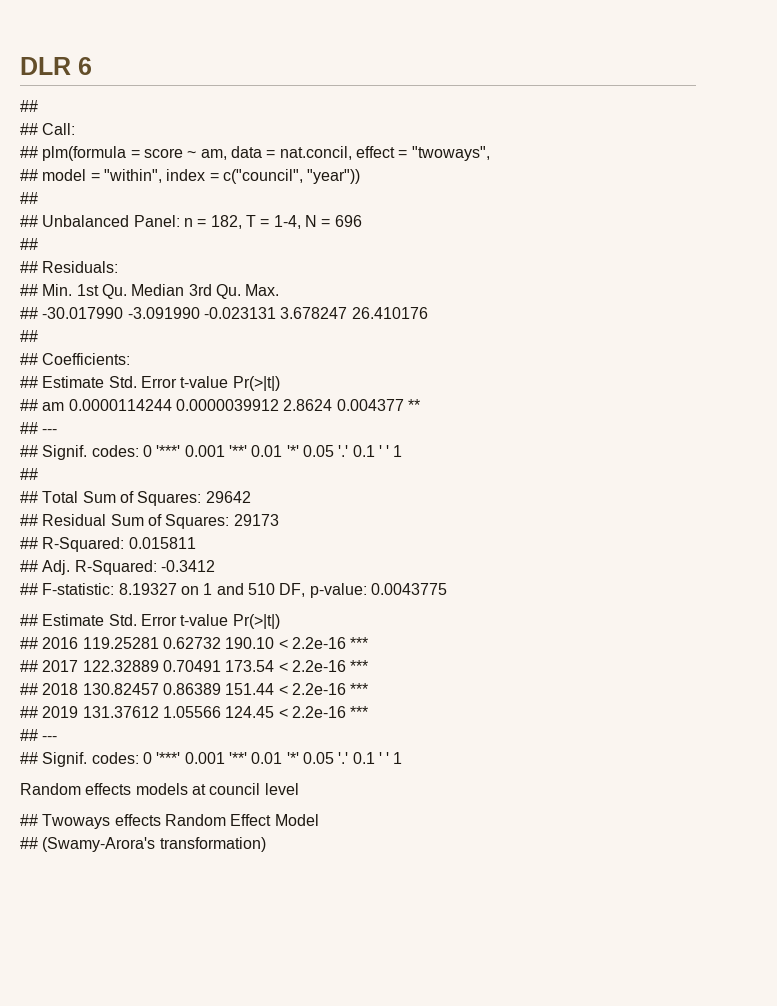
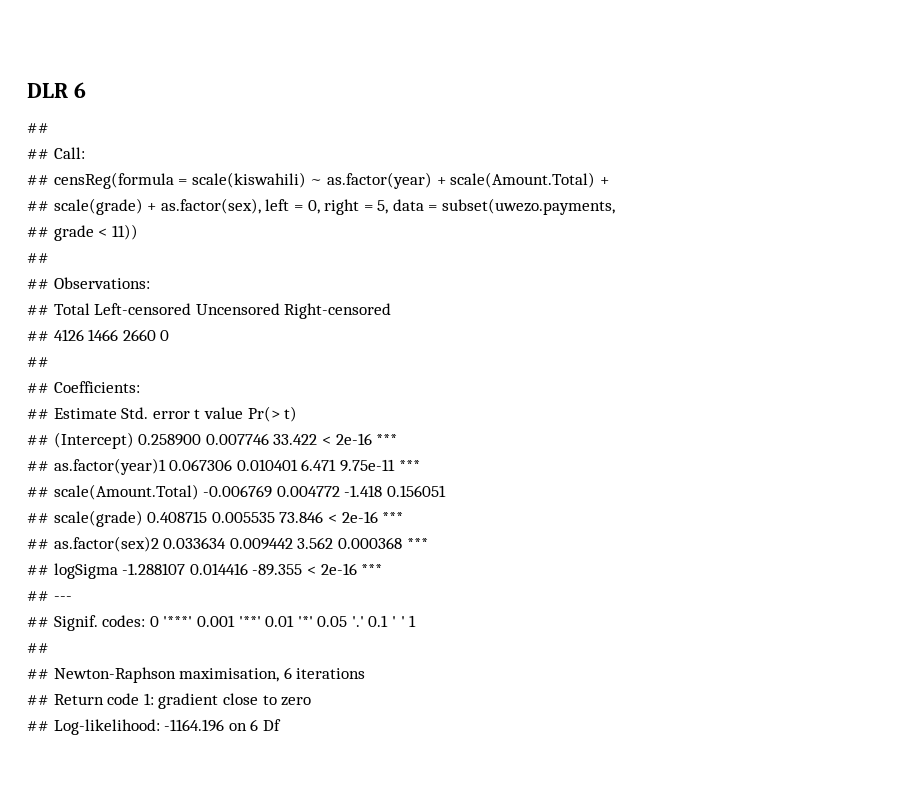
- ## plm(formula = score ~ am, data = nat.concil, effect = "twoways",
- ## model = "within", index = c("council", "year"))
+ ## censReg(formula = scale(kiswahili) ~ as.factor(year) + scale(Amount.Total) +
+ ## scale(grade) + as.factor(sex), left = 0, right = 5, data = subset(uwezo.payments,
+ ## grade < 11))
  ##
- ## Unbalanced Panel: n = 182, T = 1-4, N = 696
- ##
- ## Residuals:
- ## Min. 1st Qu. Median 3rd Qu. Max.
- ## -30.017990 -3.091990 -0.023131 3.678247 26.410176
+ ## Observations:
+ ## Total Left-censored Uncensored Right-censored
+ ## 4126 1466 2660 0
  ## Coefficients:
- ## Estimate Std. Error t-value Pr(>|t|)
- ## am 0.0000114244 0.0000039912 2.8624 0.004377 **
+ ## Estimate Std. error t value Pr(> t)
+ ## (Intercept) 0.258900 0.007746 33.422 < 2e-16 ***
+ ## as.factor(year)1 0.067306 0.010401 6.471 9.75e-11 ***
+ ## scale(Amount.Total) -0.006769 0.004772 -1.418 0.156051
+ ## scale(grade) 0.408715 0.005535 73.846 < 2e-16 ***
+ ## as.factor(sex)2 0.033634 0.009442 3.562 0.000368 ***
+ ## logSigma -1.288107 0.014416 -89.355 < 2e-16 ***
- ## Total Sum of Squares: 29642
- ## Residual Sum of Squares: 29173
- ## R-Squared: 0.015811
- ## Adj. R-Squared: -0.3412
- ## F-statistic: 8.19327 on 1 and 510 DF, p-value: 0.0043775
- ## Estimate Std. Error t-value Pr(>|t|)
- ## 2016 119.25281 0.62732 190.10 < 2.2e-16 ***
- ## 2017 122.32889 0.70491 173.54 < 2.2e-16 ***
- ## 2018 130.82457 0.86389 151.44 < 2.2e-16 ***
- ## 2019 131.37612 1.05566 124.45 < 2.2e-16 ***
- ## ---
- ## Signif. codes: 0 '***' 0.001 '**' 0.01 '*' 0.05 '.' 0.1 ' ' 1
- Random effects models at council level
- ## Twoways effects Random Effect Model
- ## (Swamy-Arora's transformation)
+ ## Newton-Raphson maximisation, 6 iterations
+ ## Return code 1: gradient close to zero
+ ## Log-likelihood: -1164.196 on 6 Df

